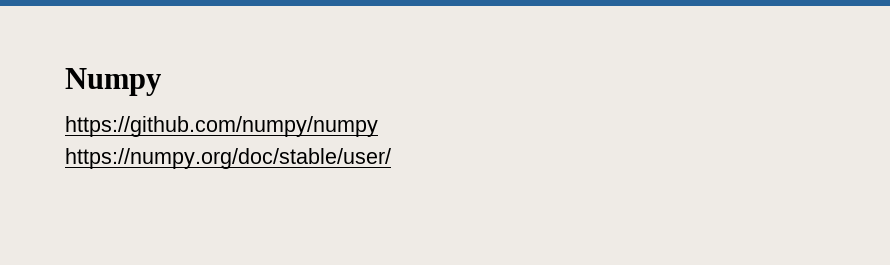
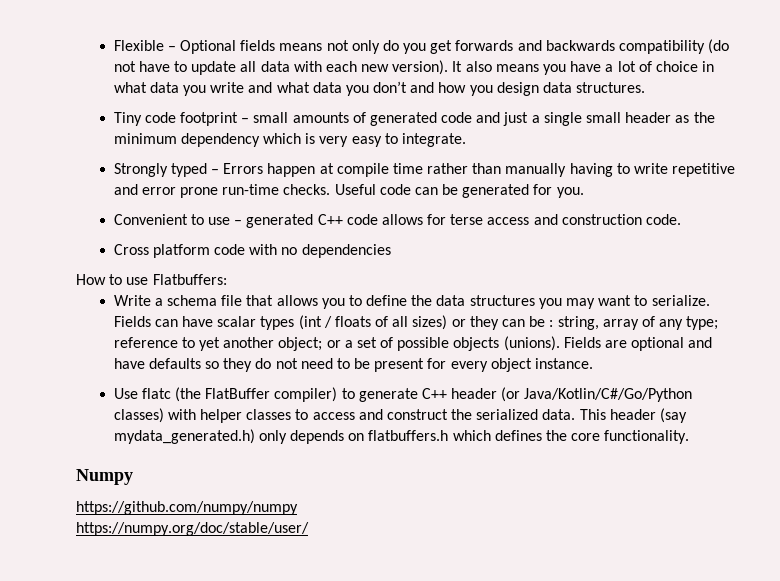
+ Flexible – Optional fields means not only do you get forwards and backwards compatibility (do not have to update all data with each new version). It also means you have a lot of choice in what data you write and what data you don’t and how you design data structures.
+ Tiny code footprint – small amounts of generated code and just a single small header as the minimum dependency which is very easy to integrate.
+ Strongly typed – Errors happen at compile time rather than manually having to write repetitive and error prone run-time checks. Useful code can be generated for you.
+ Convenient to use – generated C++ code allows for terse access and construction code.
+ Cross platform code with no dependencies
+ How to use Flatbuffers:
+ Write a schema file that allows you to define the data structures you may want to serialize. Fields can have scalar types (int / floats of all sizes) or they can be : string, array of any type; reference to yet another object; or a set of possible objects (unions). Fields are optional and have defaults so they do not need to be present for every object instance.
+ Use flatc (the FlatBuffer compiler) to generate C++ header (or Java/Kotlin/C#/Go/Python classes) with helper classes to access and construct the serialized data. This header (say mydata_generated.h) only depends on flatbuffers.h which defines the core functionality.

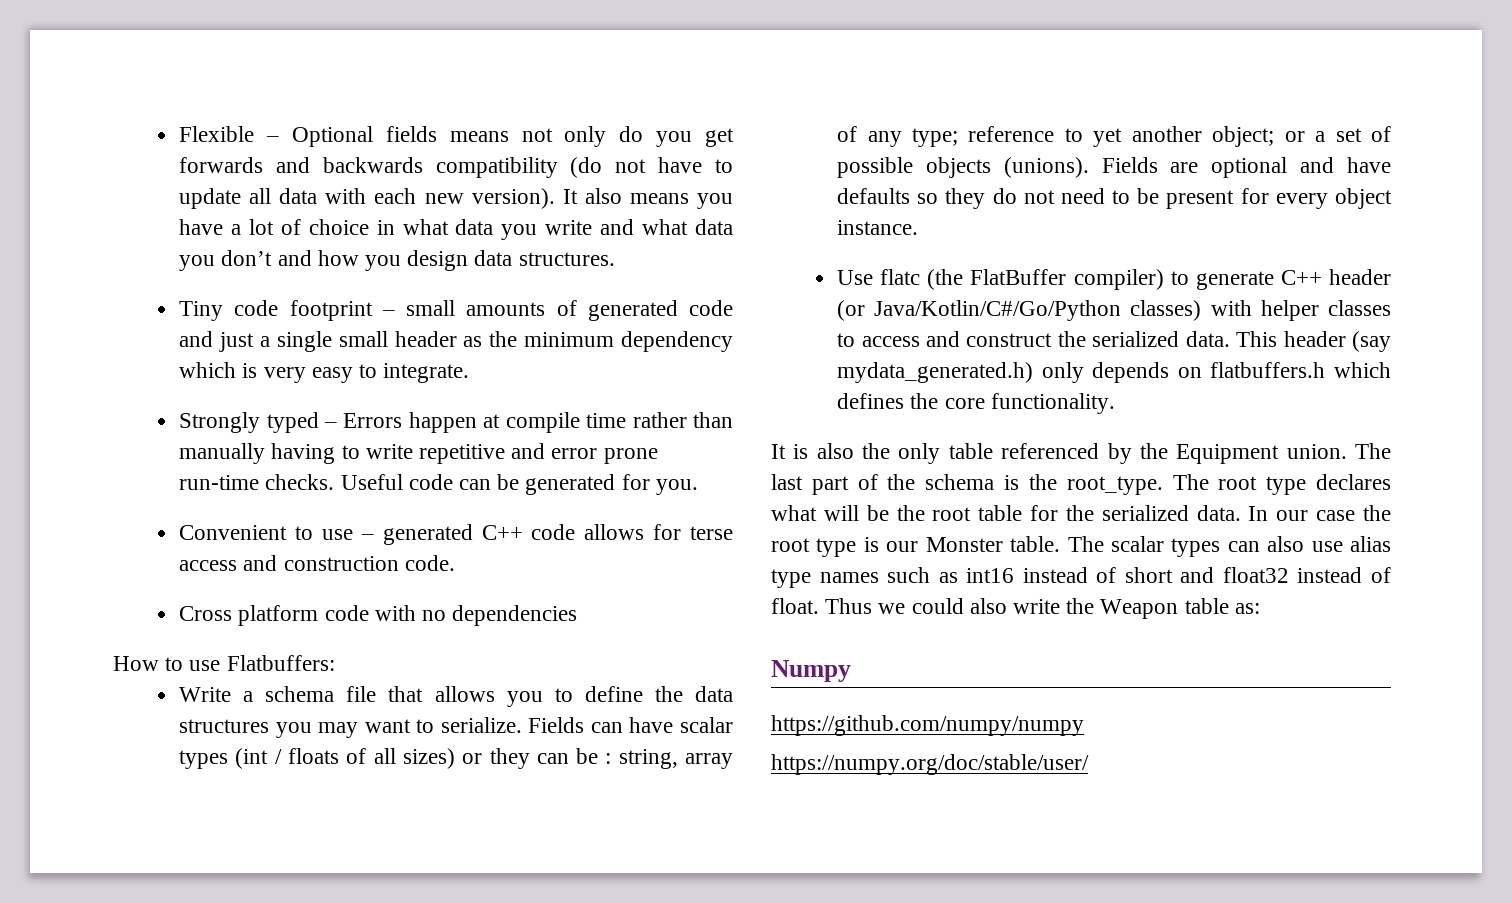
+ It is also the only table referenced by the Equipment union. The last part of the schema is the root_type. The root type declares what will be the root table for the serialized data. In our case the root type is our Monster table. The scalar types can also use alias type names such as int16 instead of short and float32 instead of float. Thus we could also write the Weapon table as:

